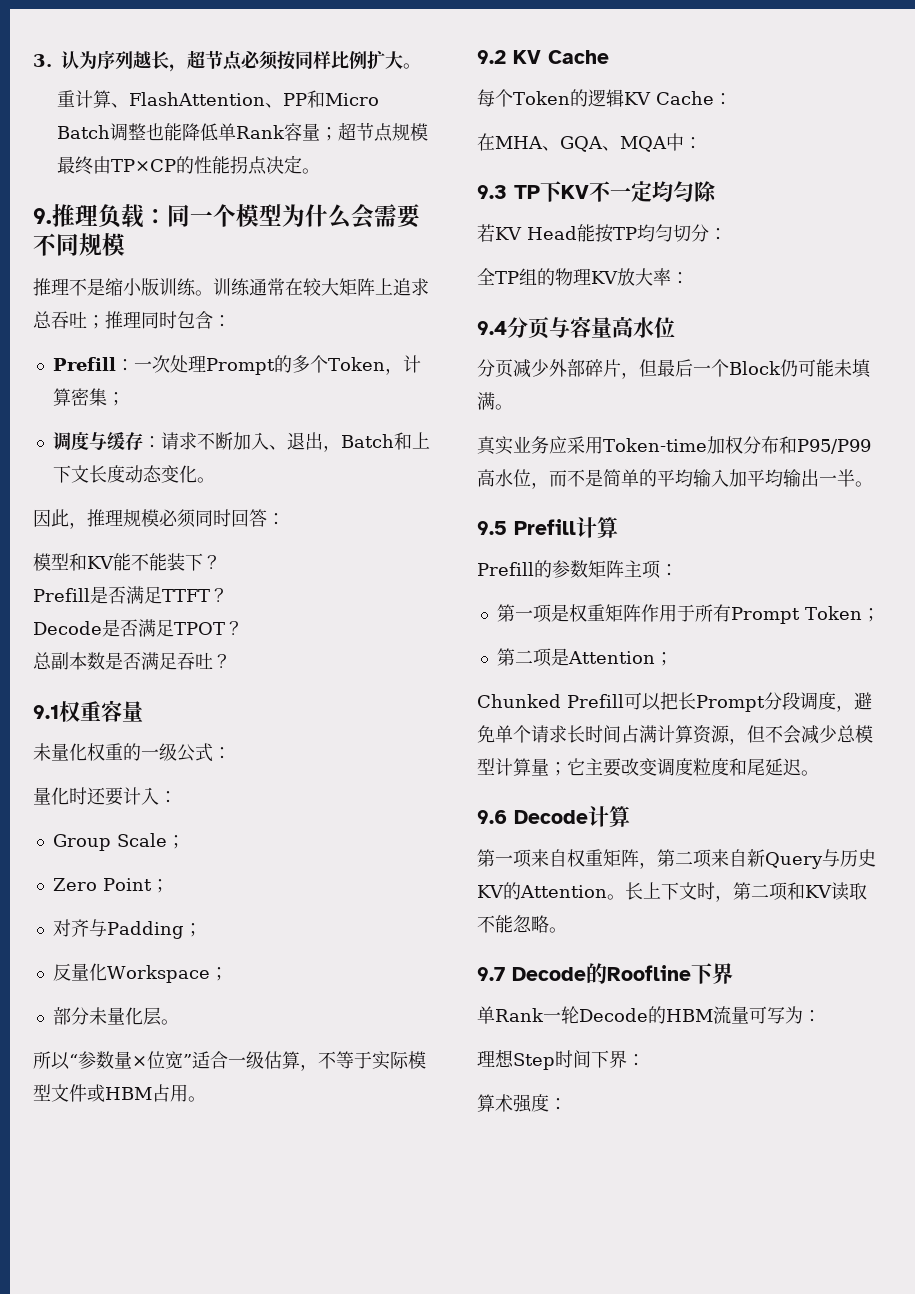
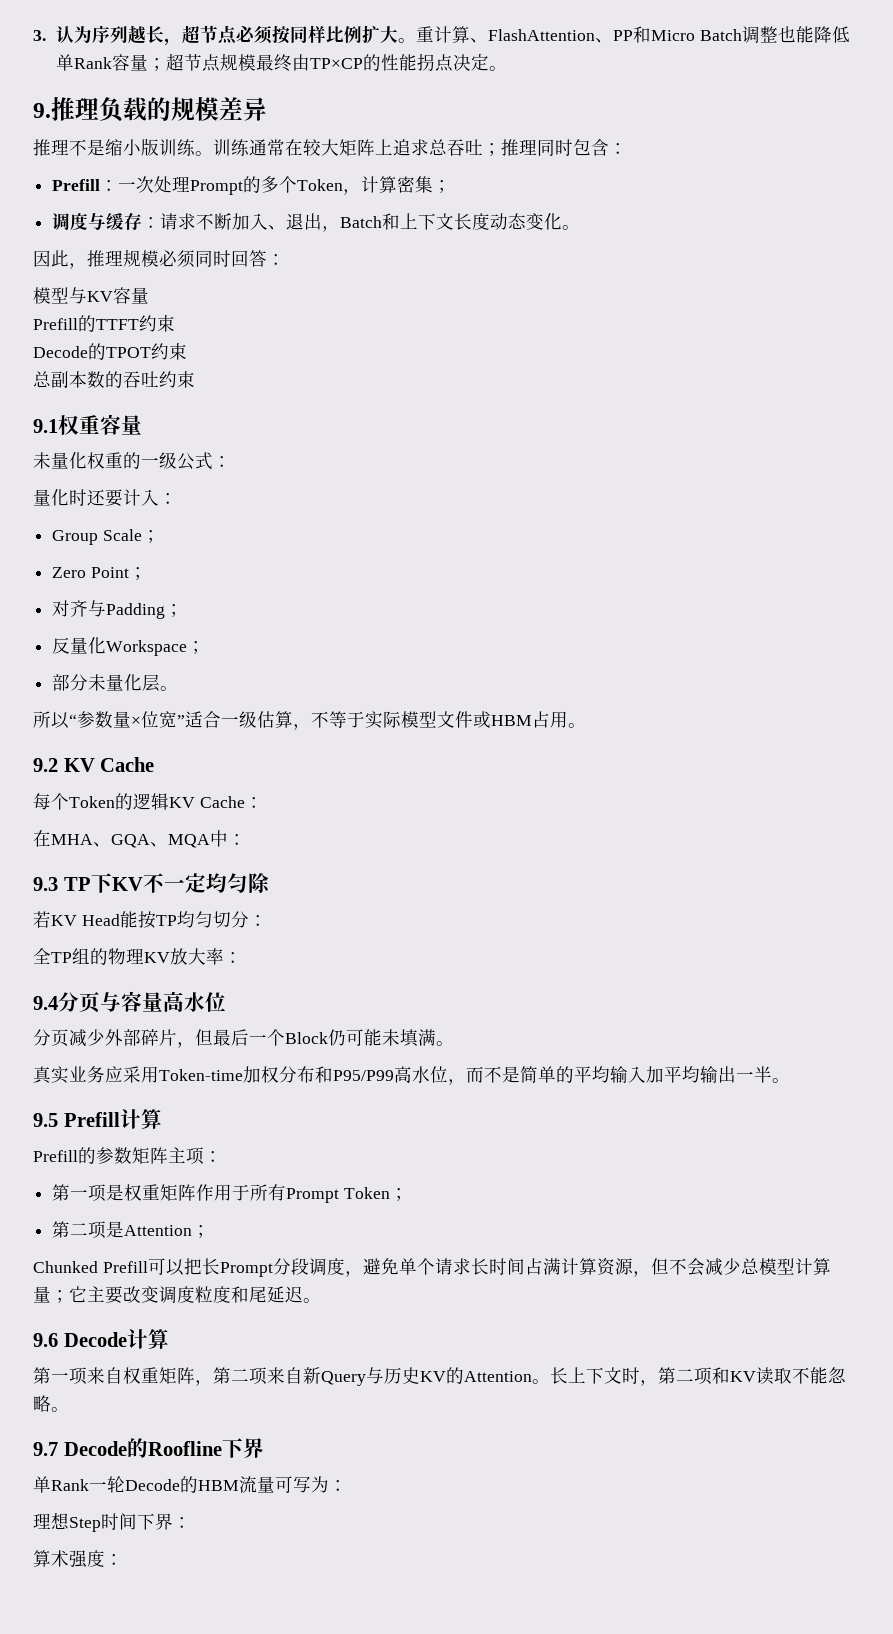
- 3.认为序列越长，超节点必须按同样比例扩大。
- 重计算、FlashAttention、PP和Micro Batch调整也能降低单Rank容量；超节点规模最终由TP×CP的性能拐点决定。
+ 3.认为序列越长，超节点必须按同样比例扩大。重计算、FlashAttention、PP和Micro Batch调整也能降低单Rank容量；超节点规模最终由TP×CP的性能拐点决定。
- 9.推理负载：同一个模型为什么会需要不同规模
+ 9.推理负载的规模差异
- 模型和KV能不能装下？
- Prefill是否满足TTFT？
- Decode是否满足TPOT？
+ 模型与KV容量
+ Prefill的TTFT约束
+ Decode的TPOT约束
- 总副本数是否满足吞吐？
+ 总副本数的吞吐约束

